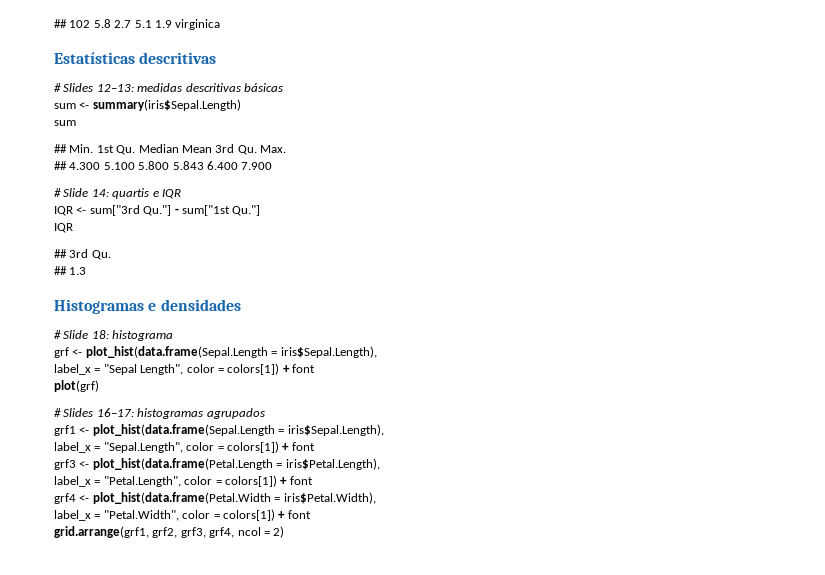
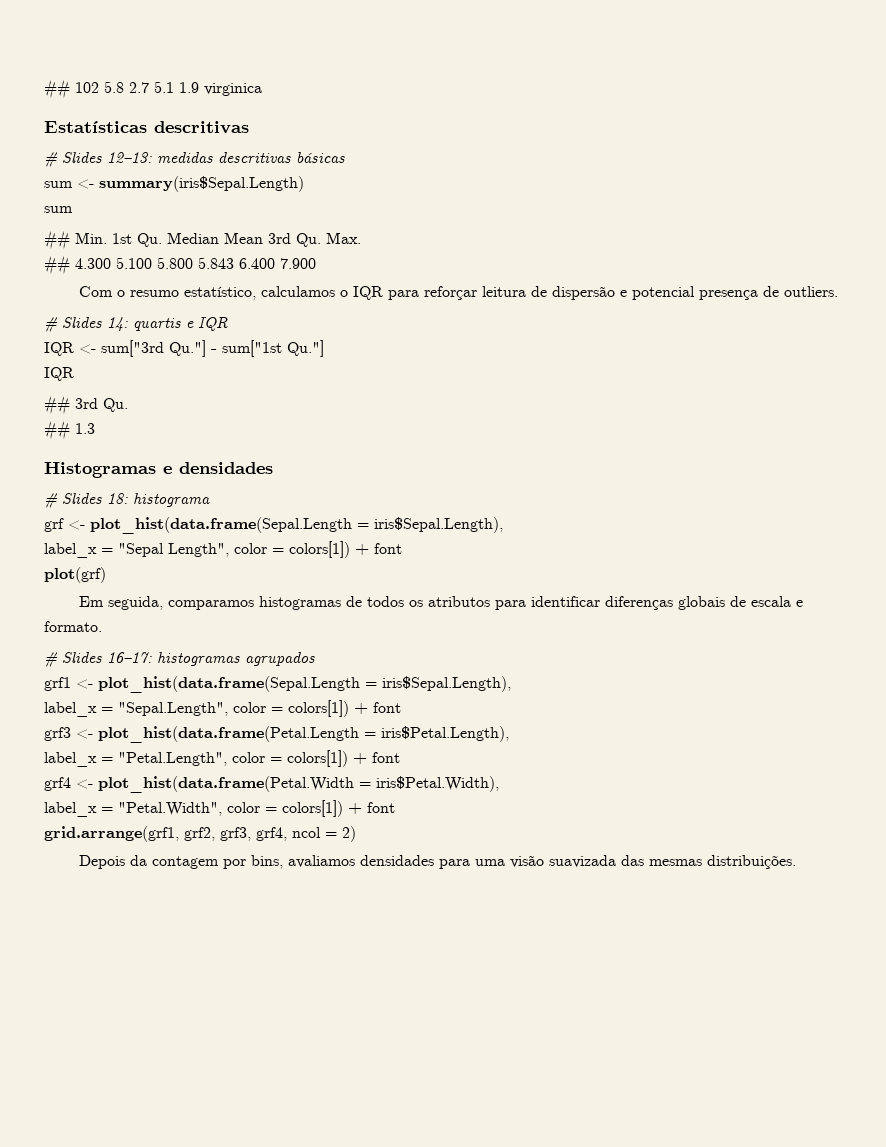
- # Slide 14: quartis e IQR
+ Com o resumo estatístico, calculamos o IQR para reforçar leitura de dispersão e potencial presença de outliers.
+ # Slides 14: quartis e IQR
- # Slide 18: histograma
+ # Slides 18: histograma
+ Em seguida, comparamos histogramas de todos os atributos para identificar diferenças globais de escala e formato.
+ Depois da contagem por bins, avaliamos densidades para uma visão suavizada das mesmas distribuições.

